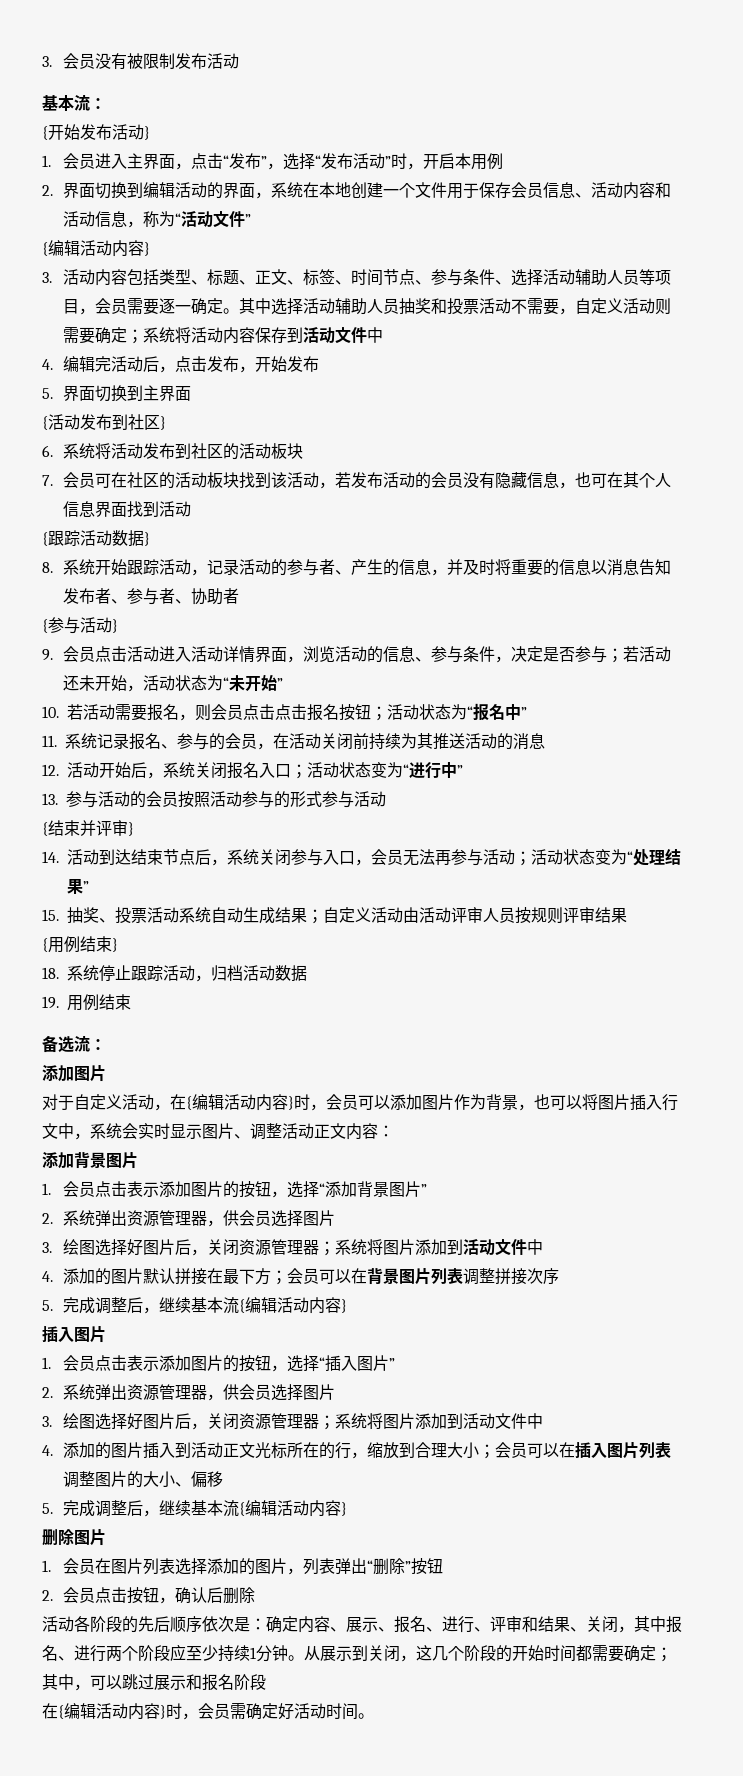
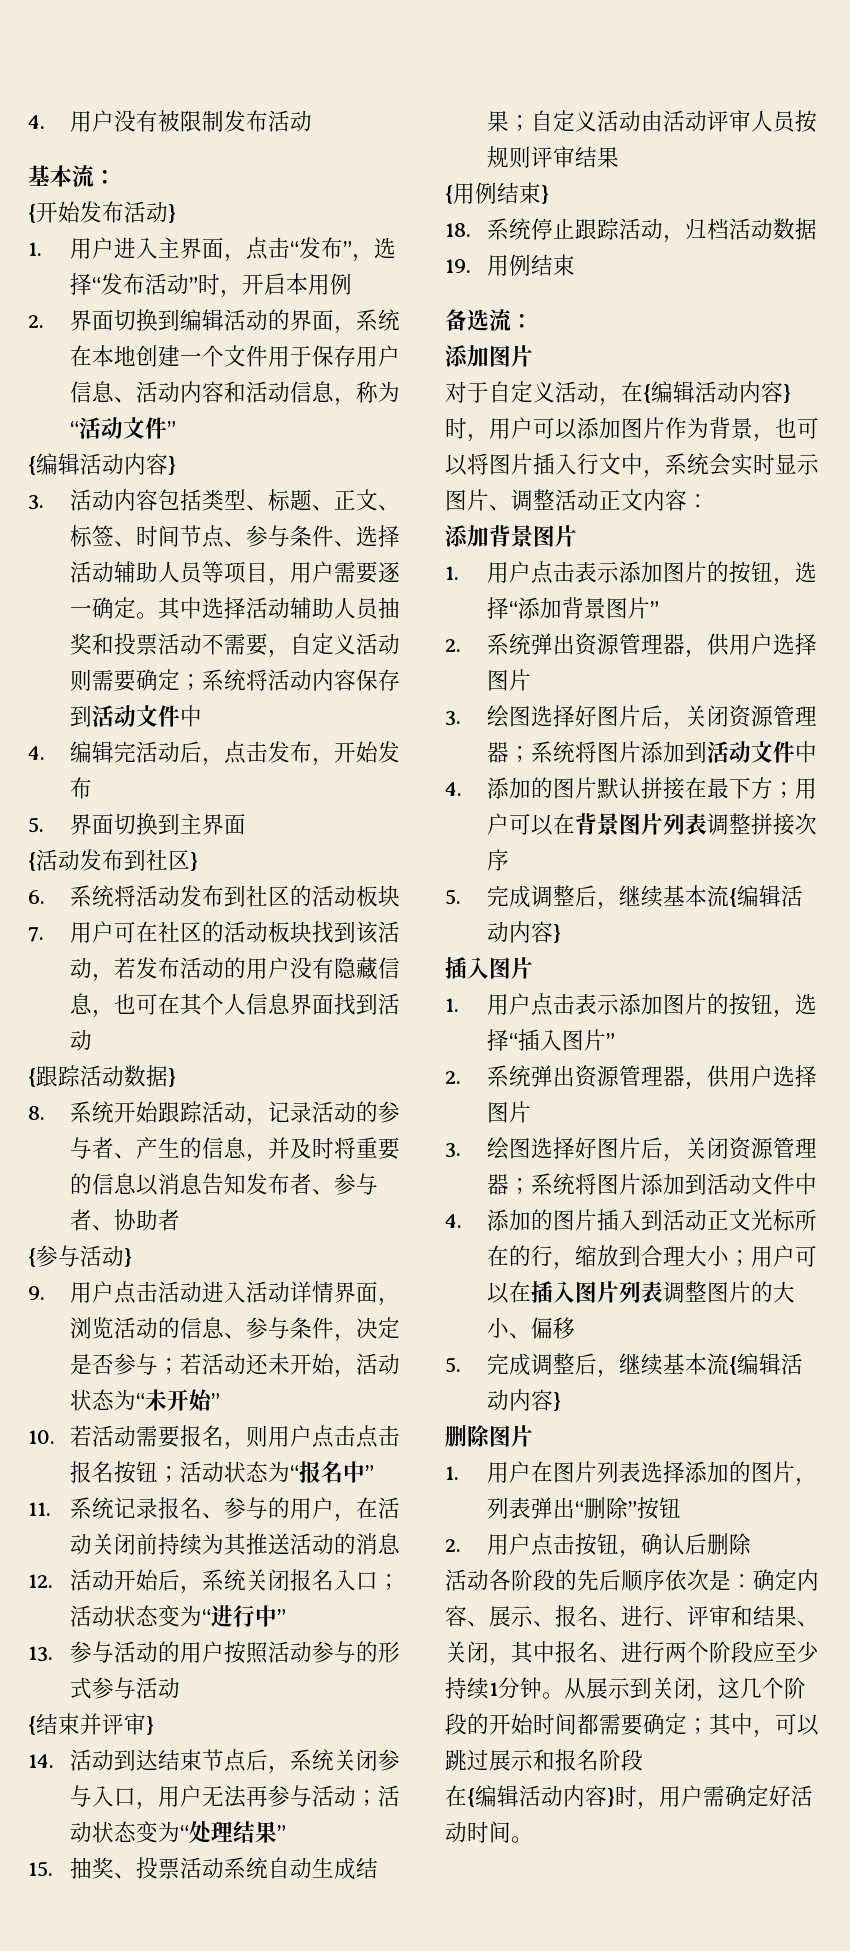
- 3.会员没有被限制发布活动
+ 4.用户没有被限制发布活动
- 1.会员进入主界面，点击“发布”，选择“发布活动”时，开启本用例
+ 1.用户进入主界面，点击“发布”，选择“发布活动”时，开启本用例
- 2.界面切换到编辑活动的界面，系统在本地创建一个文件用于保存会员信息、活动内容和活动信息，称为“活动文件”
+ 2.界面切换到编辑活动的界面，系统在本地创建一个文件用于保存用户信息、活动内容和活动信息，称为“活动文件”
- 3.活动内容包括类型、标题、正文、标签、时间节点、参与条件、选择活动辅助人员等项目，会员需要逐一确定。
+ 3.活动内容包括类型、标题、正文、标签、时间节点、参与条件、选择活动辅助人员等项目，用户需要逐一确定。
- 7.会员可在社区的活动板块找到该活动，若发布活动的会员没有隐藏信息，也可在其个人信息界面找到活动
+ 7.用户可在社区的活动板块找到该活动，若发布活动的用户没有隐藏信息，也可在其个人信息界面找到活动
- 9.会员点击活动进入活动详情界面，浏览活动的信息、参与条件，决定是否参与；若活动还未开始，活动状态为“未开始”
+ 9.用户点击活动进入活动详情界面，浏览活动的信息、参与条件，决定是否参与；若活动还未开始，活动状态为“未开始”
- 10.若活动需要报名，则会员点击点击报名按钮；活动状态为“报名中”
+ 10.若活动需要报名，则用户点击点击报名按钮；活动状态为“报名中”
- 11.系统记录报名、参与的会员，在活动关闭前持续为其推送活动的消息
+ 11.系统记录报名、参与的用户，在活动关闭前持续为其推送活动的消息
- 13.参与活动的会员按照活动参与的形式参与活动
+ 13.参与活动的用户按照活动参与的形式参与活动
- 14.活动到达结束节点后，系统关闭参与入口，会员无法再参与活动；活动状态变为“处理结果”
+ 14.活动到达结束节点后，系统关闭参与入口，用户无法再参与活动；活动状态变为“处理结果”
- 对于自定义活动，在{编辑活动内容}时，会员可以添加图片作为背景，也可以将图片插入行文中，系统会实时显示图片、调整活动正文内容：
+ 对于自定义活动，在{编辑活动内容}时，用户可以添加图片作为背景，也可以将图片插入行文中，系统会实时显示图片、调整活动正文内容：
- 1.会员点击表示添加图片的按钮，选择“添加背景图片”
- 2.系统弹出资源管理器，供会员选择图片
+ 1.用户点击表示添加图片的按钮，选择“添加背景图片”
+ 2.系统弹出资源管理器，供用户选择图片
- 4.添加的图片默认拼接在最下方；会员可以在背景图片列表调整拼接次序
+ 4.添加的图片默认拼接在最下方；用户可以在背景图片列表调整拼接次序
- 1.会员点击表示添加图片的按钮，选择“插入图片”
- 2.系统弹出资源管理器，供会员选择图片
+ 1.用户点击表示添加图片的按钮，选择“插入图片”
+ 2.系统弹出资源管理器，供用户选择图片
- 4.添加的图片插入到活动正文光标所在的行，缩放到合理大小；会员可以在插入图片列表调整图片的大小、偏移
+ 4.添加的图片插入到活动正文光标所在的行，缩放到合理大小；用户可以在插入图片列表调整图片的大小、偏移
- 1.会员在图片列表选择添加的图片，列表弹出“删除”按钮
+ 1.用户在图片列表选择添加的图片，列表弹出“删除”按钮
- 2.会员点击按钮，确认后删除
+ 2.用户点击按钮，确认后删除
- 在{编辑活动内容}时，会员需确定好活动时间。
+ 在{编辑活动内容}时，用户需确定好活动时间。

